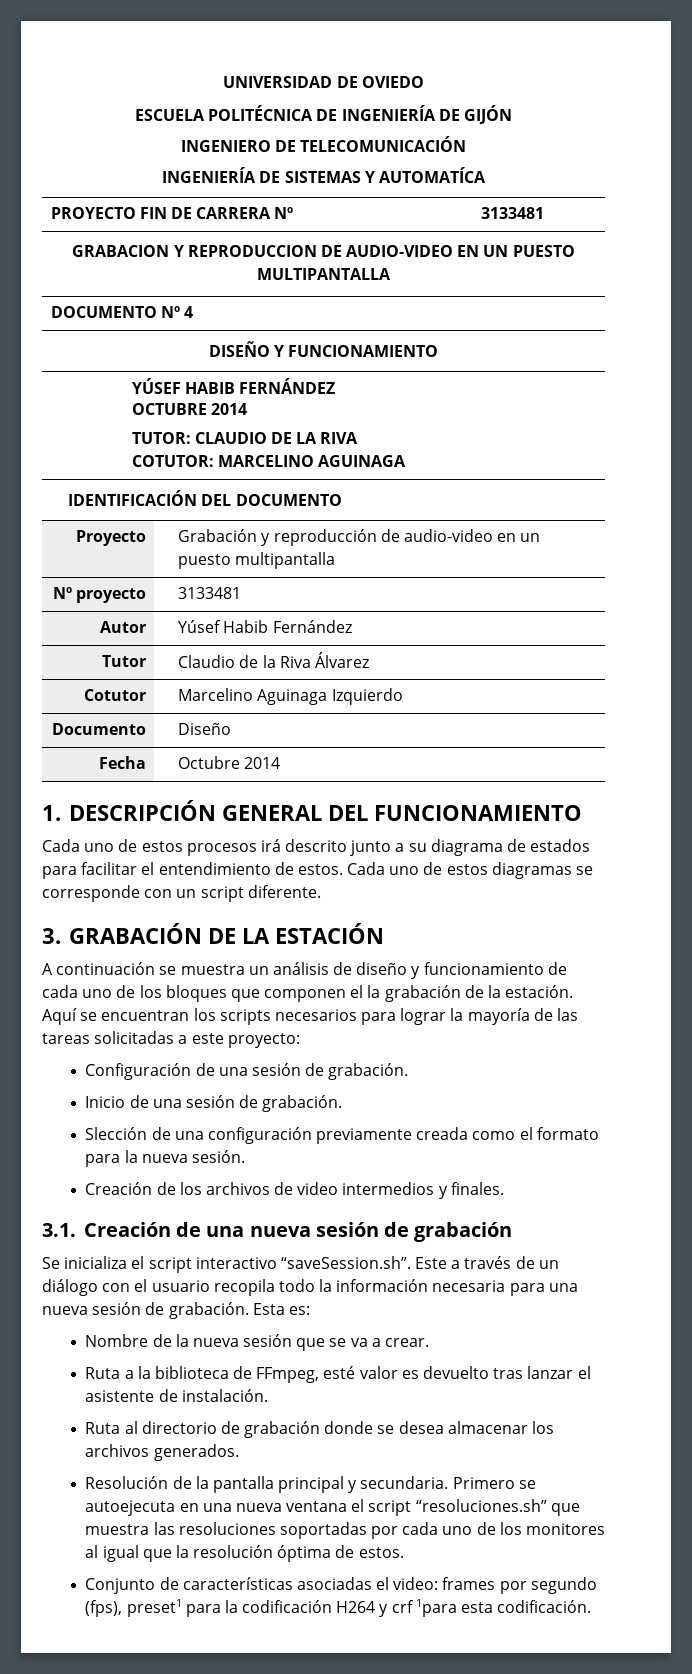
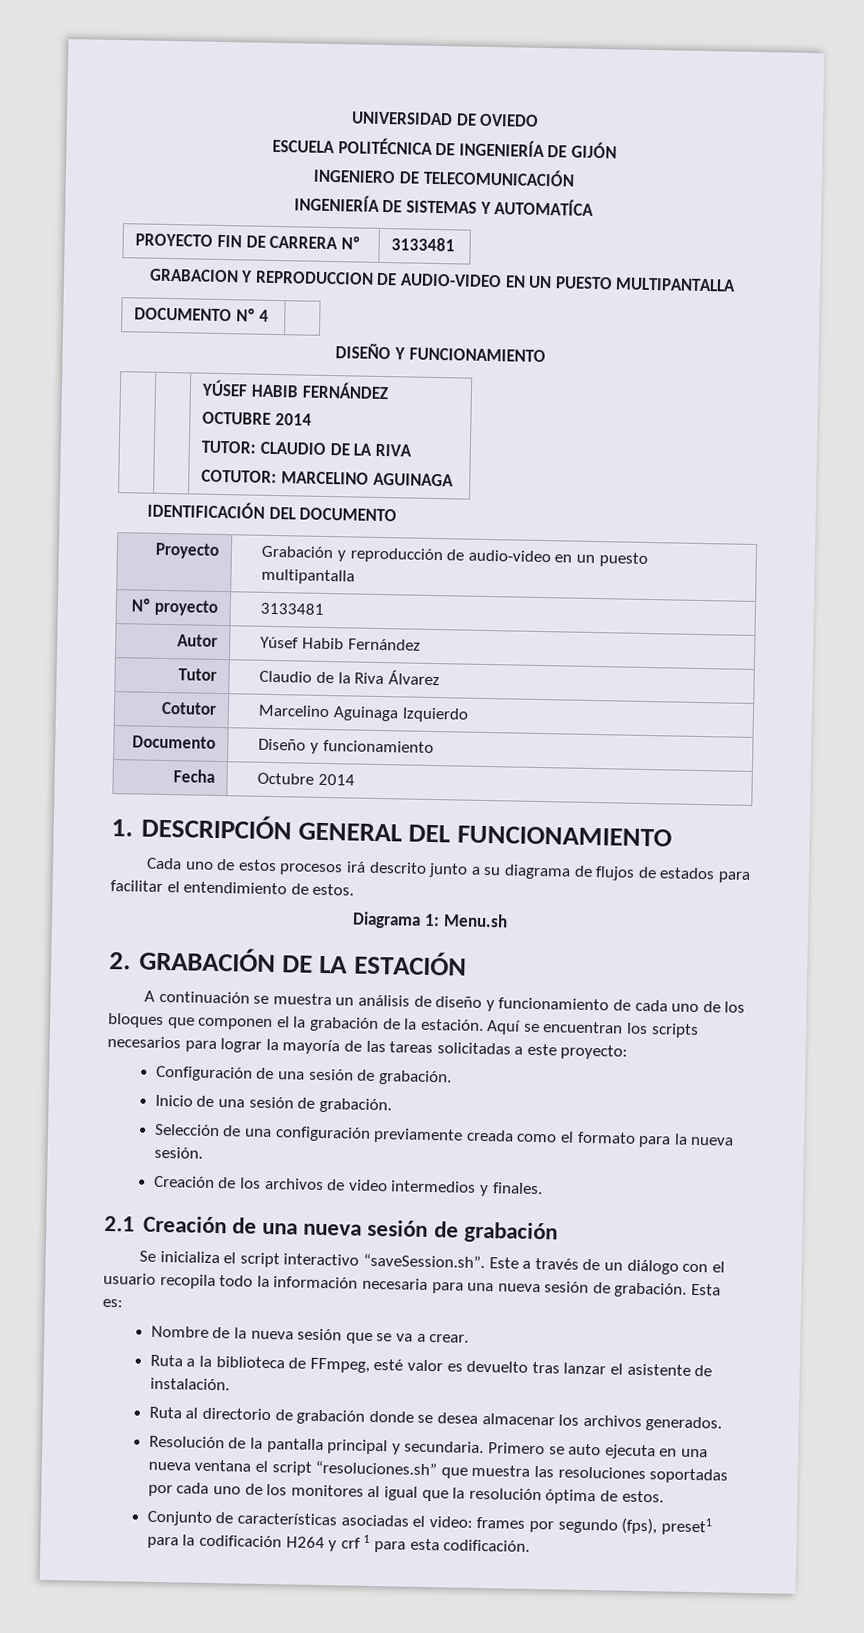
- Documento | Diseño
+ Documento | Diseño y funcionamiento
- Cada uno de estos procesos irá descrito junto a su diagrama de estados para facilitar el entendimiento de estos. Cada uno de estos diagramas se corresponde con un script diferente.
- 3. GRABACIÓN DE LA ESTACIÓN
+ Cada uno de estos procesos irá descrito junto a su diagrama de flujos de estados para facilitar el entendimiento de estos.
+ Diagrama 1: Menu.sh
+ 2. GRABACIÓN DE LA ESTACIÓN
- Slección de una configuración previamente creada como el formato para la nueva sesión.
+ Selección de una configuración previamente creada como el formato para la nueva sesión.
- 3.1. Creación de una nueva sesión de grabación
+ 2.1 Creación de una nueva sesión de grabación
- Primero se autoejecuta en una nueva ventana el script “resoluciones.sh” que muestra las resoluciones soportadas por cada uno de los monitores al igual que la resolución óptima de estos.
+ Primero se auto ejecuta en una nueva ventana el script “resoluciones.sh” que muestra las resoluciones soportadas por cada uno de los monitores al igual que la resolución óptima de estos.
- Conjunto de características asociadas el video: frames por segundo (fps), preset1 para la codificación H264 y crf 1para esta codificación.
+ Conjunto de características asociadas el video: frames por segundo (fps), preset1 para la codificación H264 y crf 1 para esta codificación.

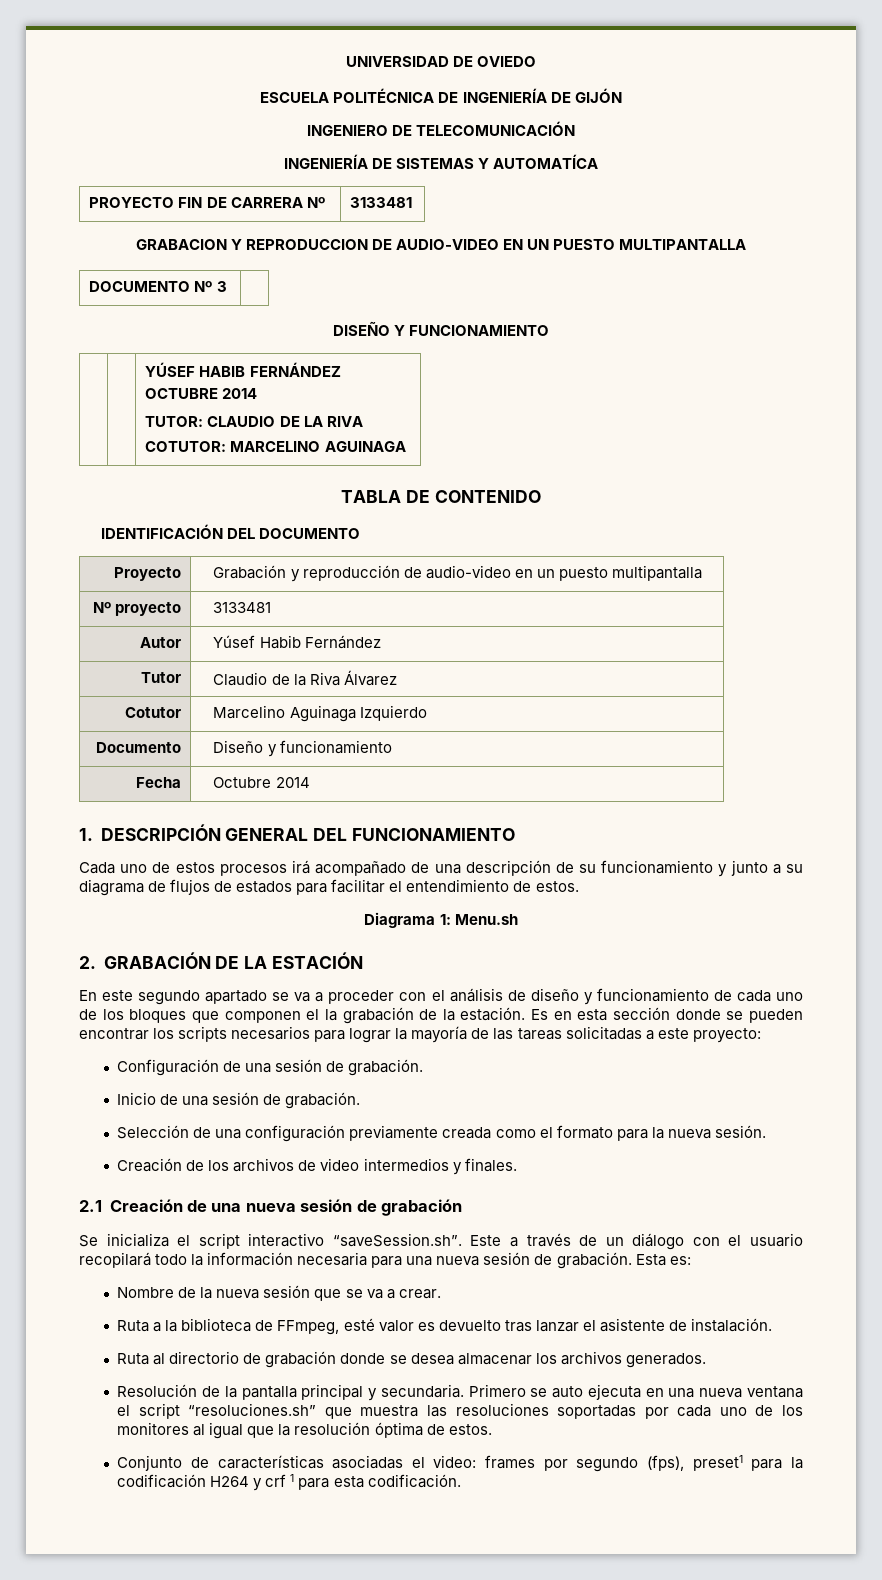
- DOCUMENTO Nº 4 |
+ DOCUMENTO Nº 3 |
+ TABLA DE CONTENIDO
- Cada uno de estos procesos irá descrito junto a su diagrama de flujos de estados para facilitar el entendimiento de estos.
+ Cada uno de estos procesos irá acompañado de una descripción de su funcionamiento y junto a su diagrama de flujos de estados para facilitar el entendimiento de estos.
- A continuación se muestra un análisis de diseño y funcionamiento de cada uno de los bloques que componen el la grabación de la estación.
+ En este segundo apartado se va a proceder con el análisis de diseño y funcionamiento de cada uno de los bloques que componen el la grabación de la estación.
- Aquí se encuentran los scripts necesarios para lograr la mayoría de las tareas solicitadas a este proyecto:
+ Es en esta sección donde se pueden encontrar los scripts necesarios para lograr la mayoría de las tareas solicitadas a este proyecto:
- Se inicializa el script interactivo “saveSession.sh”. Este a través de un diálogo con el usuario recopila todo la información necesaria para una nueva sesión de grabación.
+ Se inicializa el script interactivo “saveSession.sh”. Este a través de un diálogo con el usuario recopilará todo la información necesaria para una nueva sesión de grabación.

